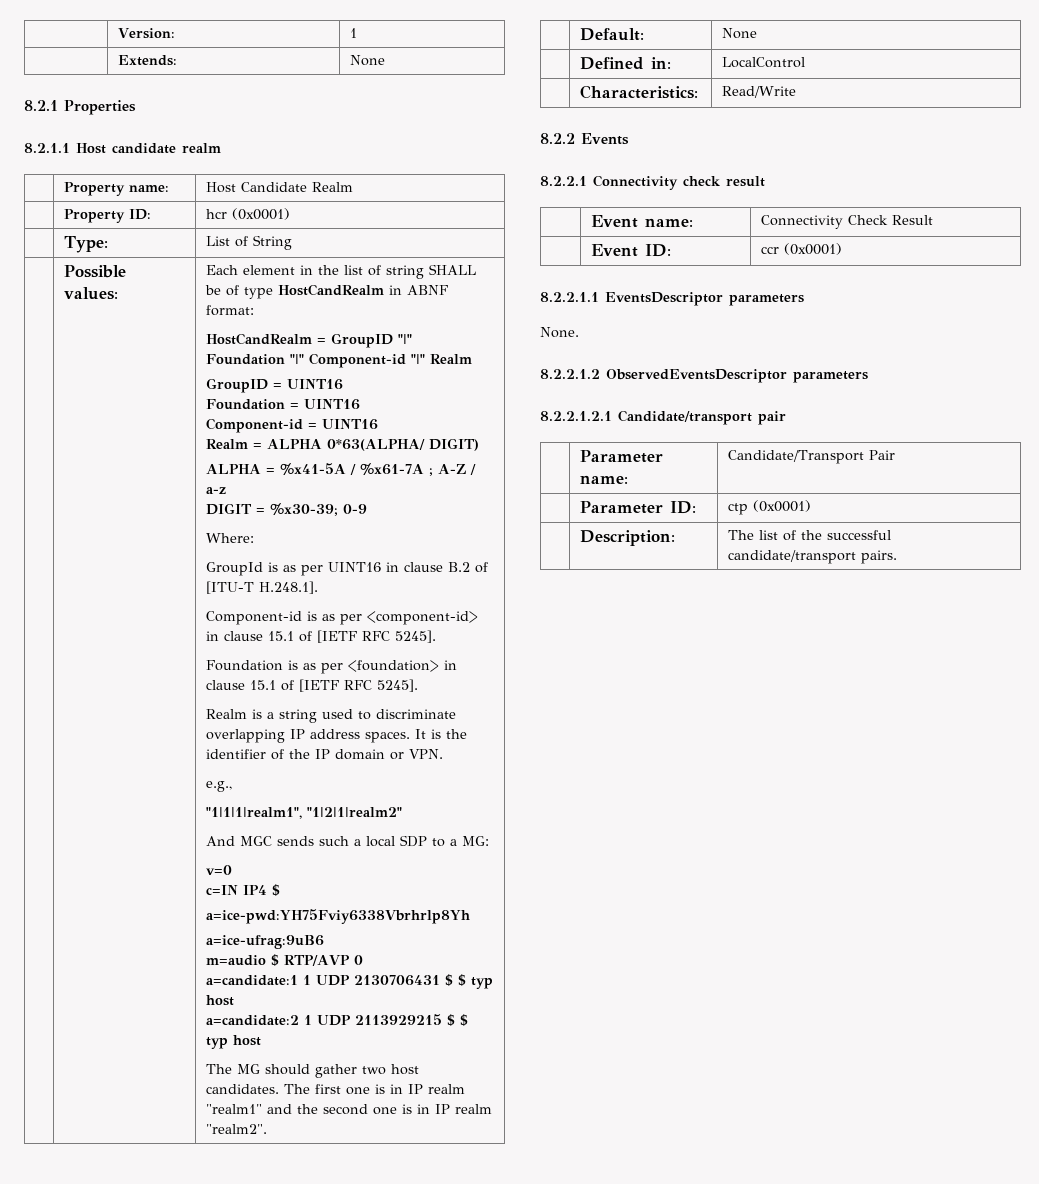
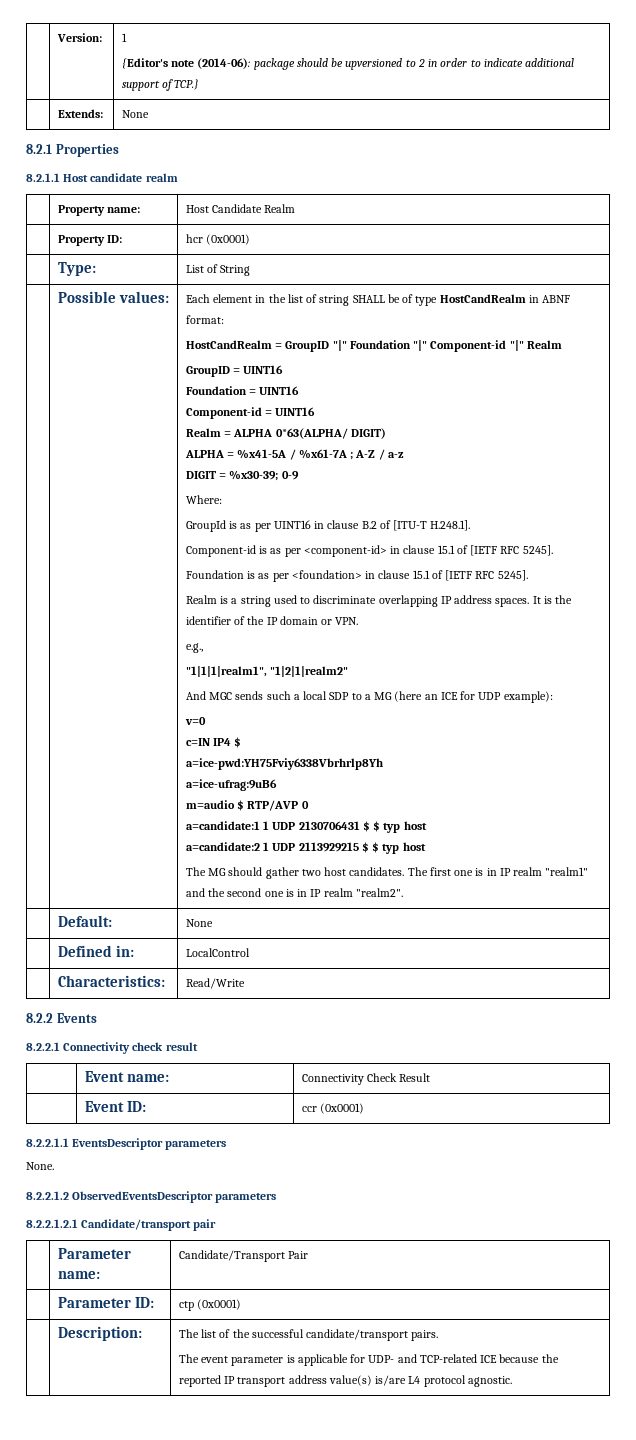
  | Version: | 1
+ {Editor's note (2014-06): package should be upversioned to 2 in order to indicate additional support of TCP.}
- And MGC sends such a local SDP to a MG:
+ And MGC sends such a local SDP to a MG (here an ICE for UDP example):
  | Description: | The list of the successful candidate/transport pairs.
+ The event parameter is applicable for UDP- and TCP-related ICE because the reported IP transport address value(s) is/are L4 protocol agnostic.

